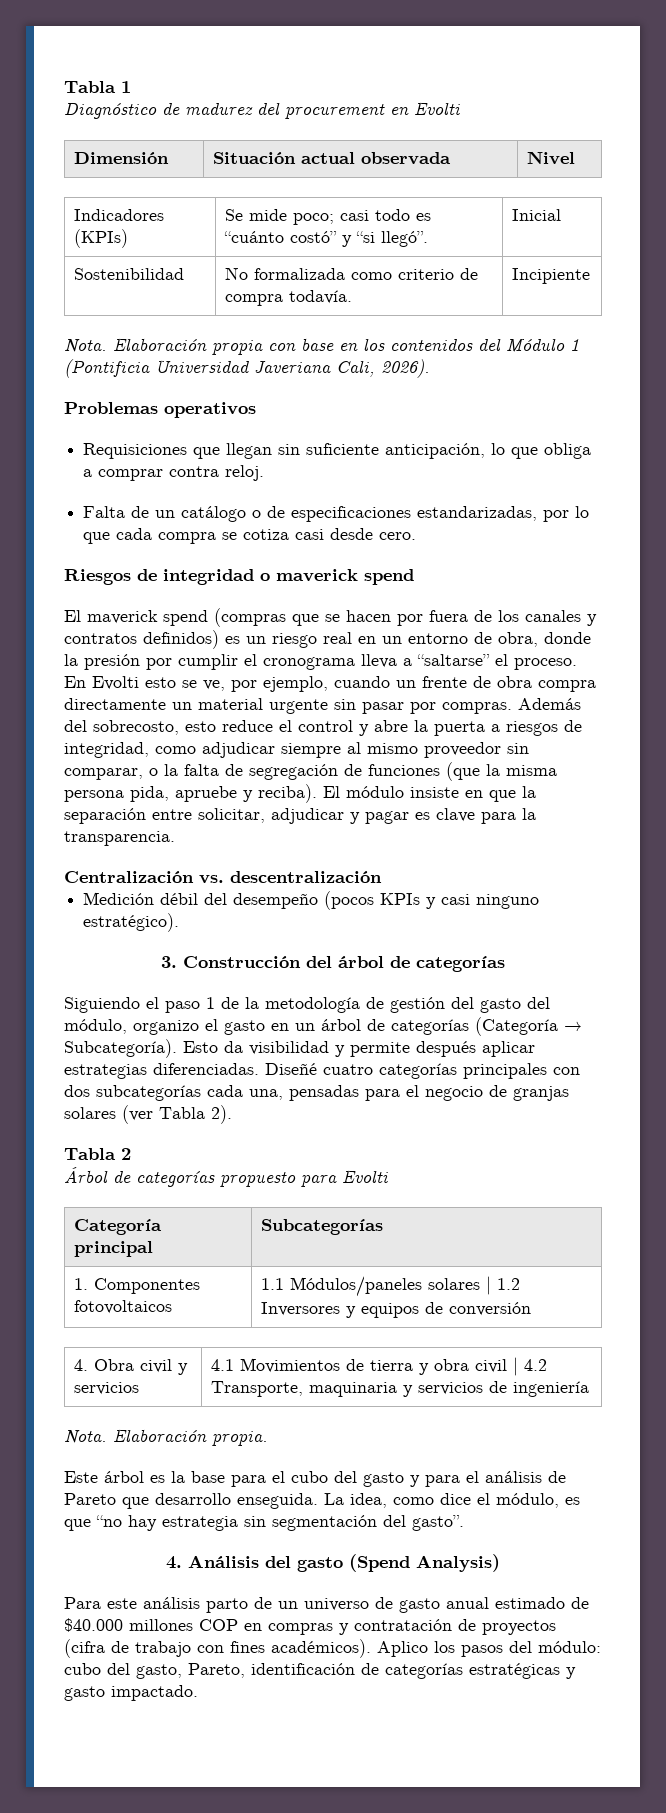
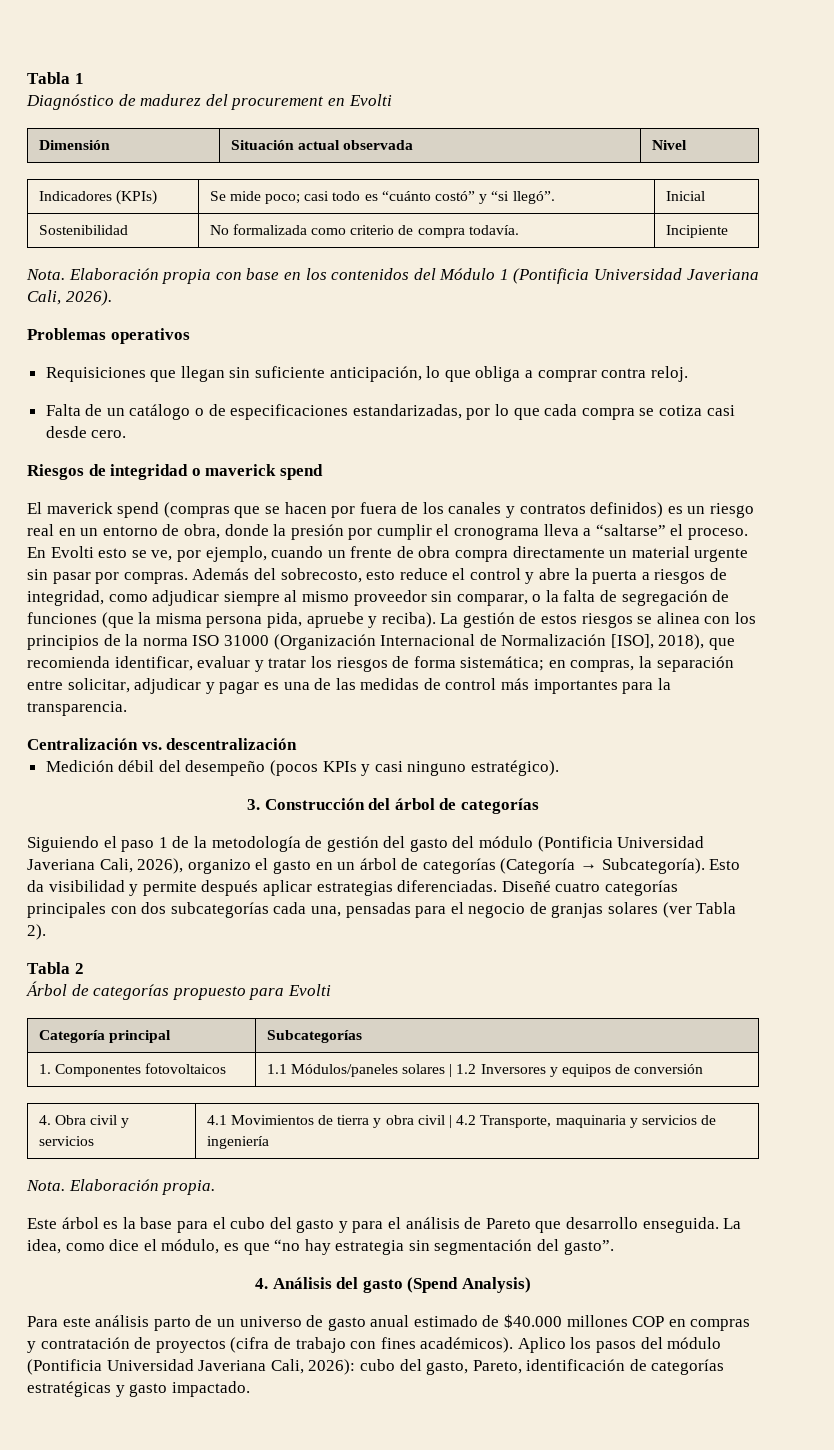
- El módulo insiste en que la separación entre solicitar, adjudicar y pagar es clave para la transparencia.
+ La gestión de estos riesgos se alinea con los principios de la norma ISO 31000 (Organización Internacional de Normalización [ISO], 2018), que recomienda identificar, evaluar y tratar los riesgos de forma sistemática; en compras, la separación entre solicitar, adjudicar y pagar es una de las medidas de control más importantes para la transparencia.
- Siguiendo el paso 1 de la metodología de gestión del gasto del módulo, organizo el gasto en un árbol de categorías (Categoría → Subcategoría).
+ Siguiendo el paso 1 de la metodología de gestión del gasto del módulo (Pontificia Universidad Javeriana Cali, 2026), organizo el gasto en un árbol de categorías (Categoría → Subcategoría).
- Aplico los pasos del módulo: cubo del gasto, Pareto, identificación de categorías estratégicas y gasto impactado.
+ Aplico los pasos del módulo (Pontificia Universidad Javeriana Cali, 2026): cubo del gasto, Pareto, identificación de categorías estratégicas y gasto impactado.

